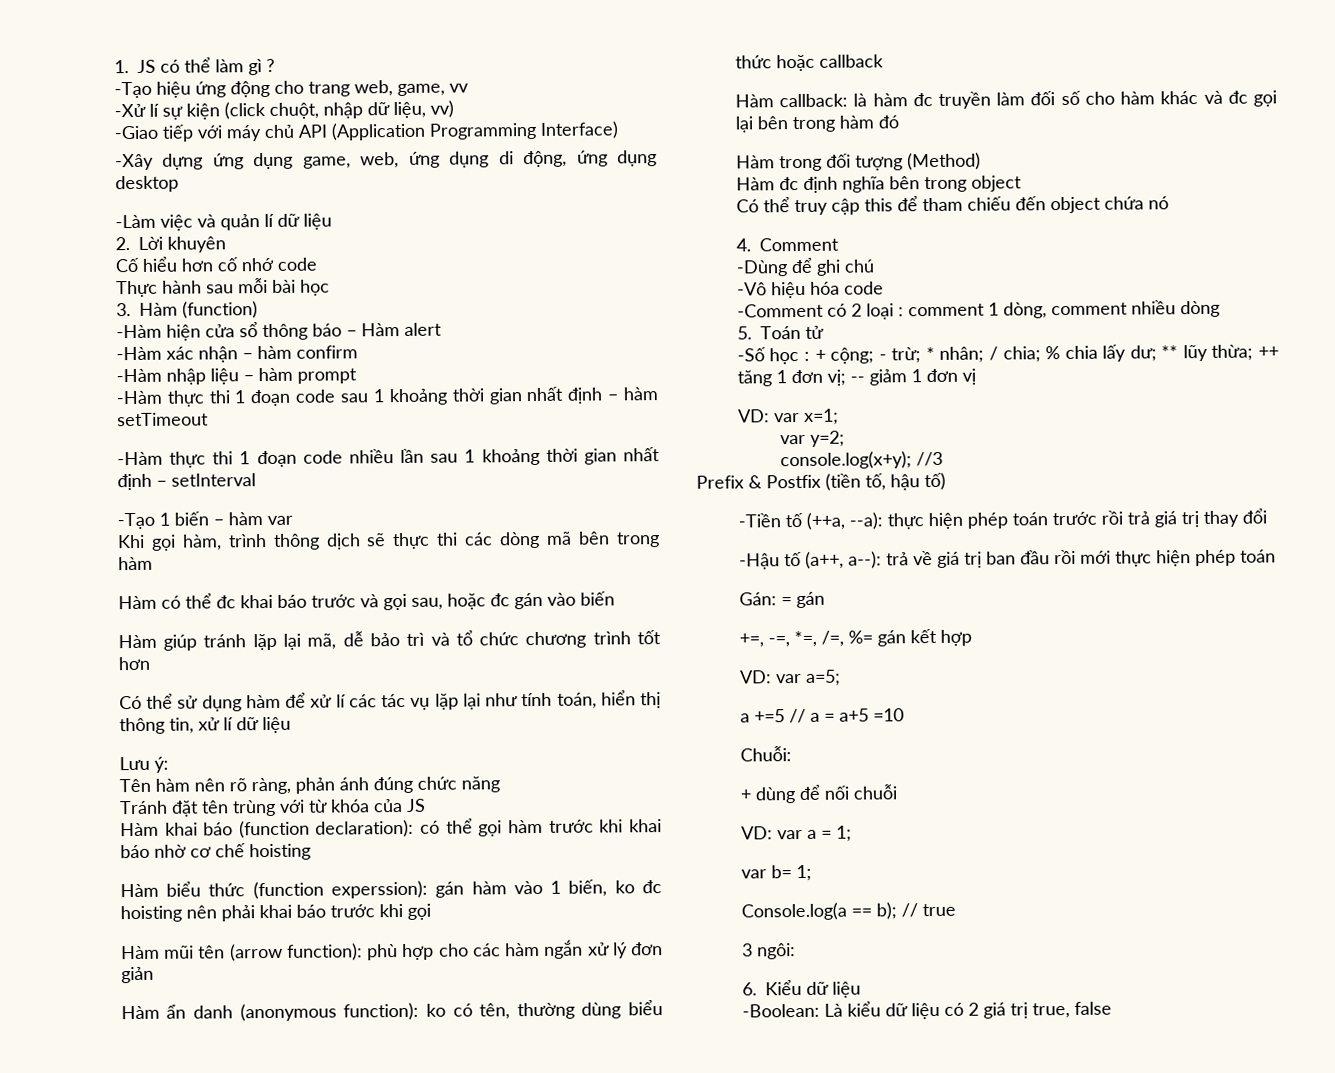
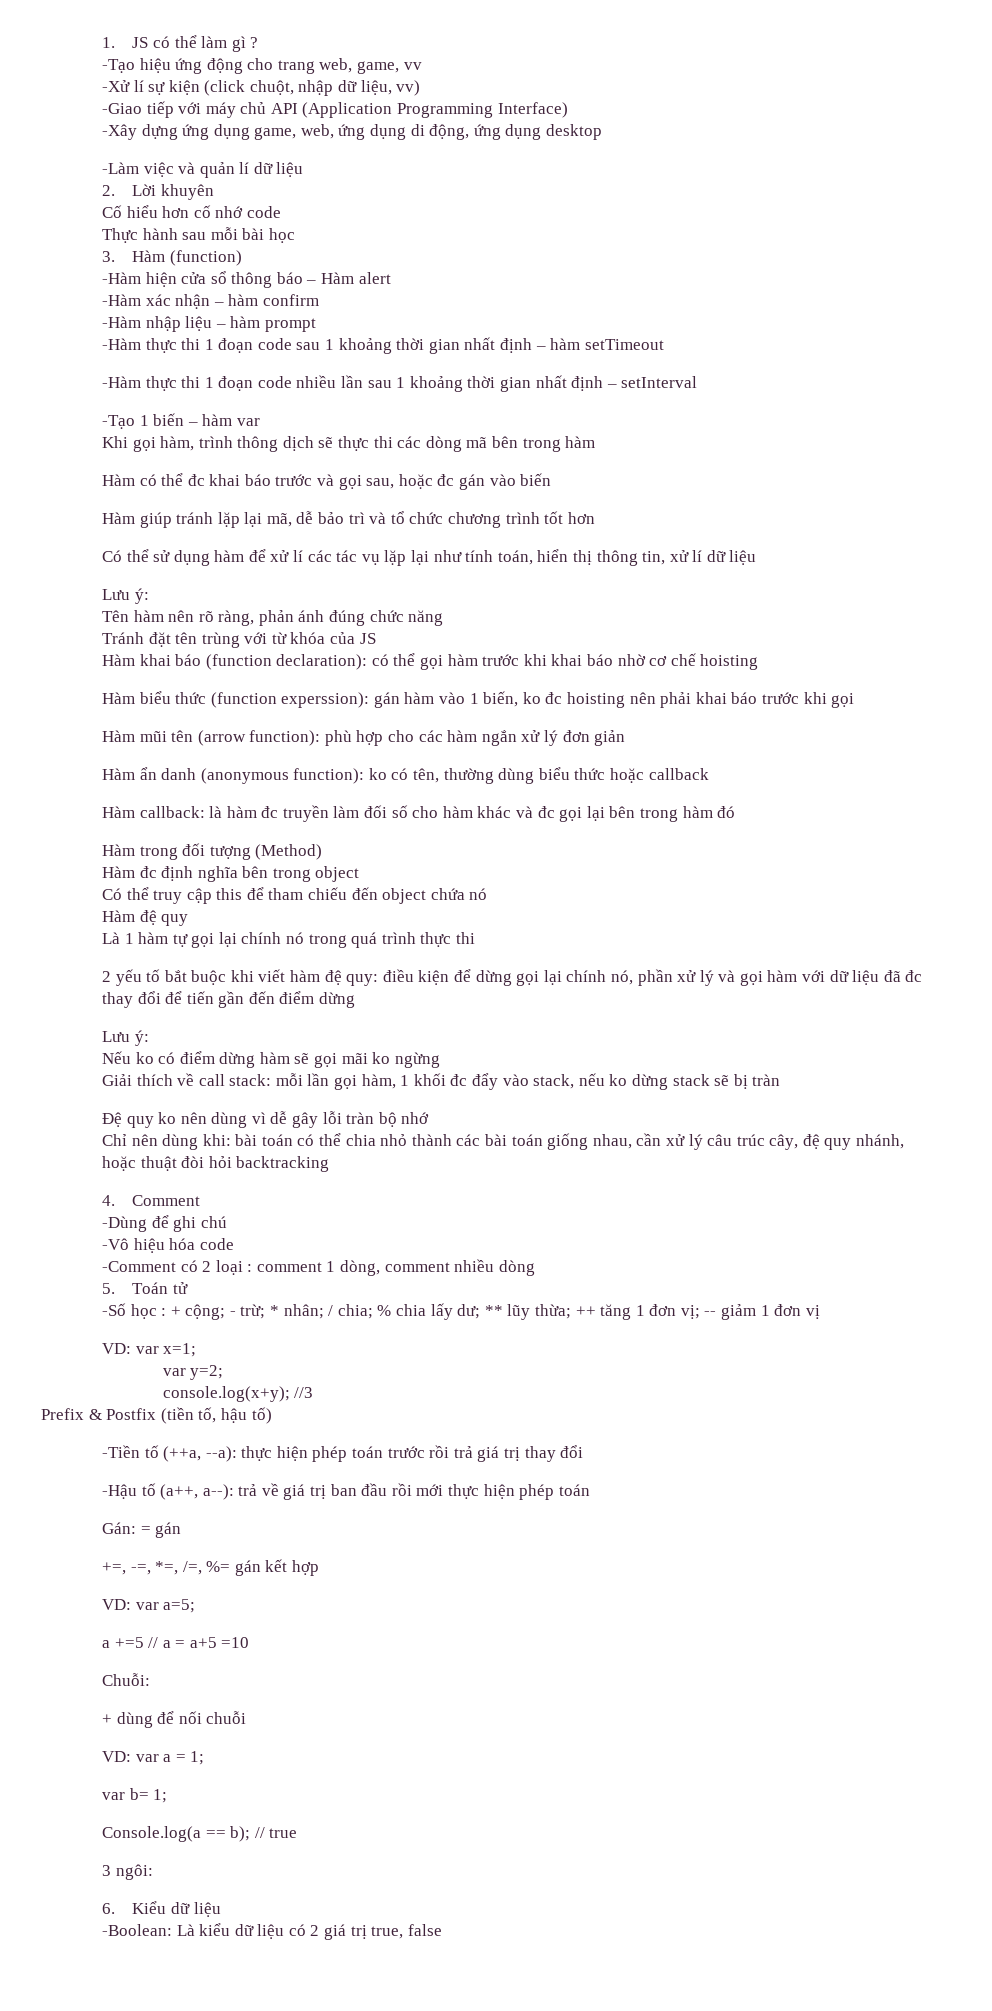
+ Hàm đệ quy
+ Là 1 hàm tự gọi lại chính nó trong quá trình thực thi
+ 2 yếu tố bắt buộc khi viết hàm đệ quy: điều kiện để dừng gọi lại chính nó, phần xử lý và gọi hàm với dữ liệu đã đc thay đổi để tiến gần đến điểm dừng
+ Lưu ý:
+ Nếu ko có điểm dừng hàm sẽ gọi mãi ko ngừng
+ Giải thích về call stack: mỗi lần gọi hàm, 1 khối đc đẩy vào stack, nếu ko dừng stack sẽ bị tràn
+ Đệ quy ko nên dùng vì dễ gây lỗi tràn bộ nhớ
+ Chỉ nên dùng khi: bài toán có thể chia nhỏ thành các bài toán giống nhau, cần xử lý câu trúc cây, đệ quy nhánh, hoặc thuật đòi hỏi backtracking

